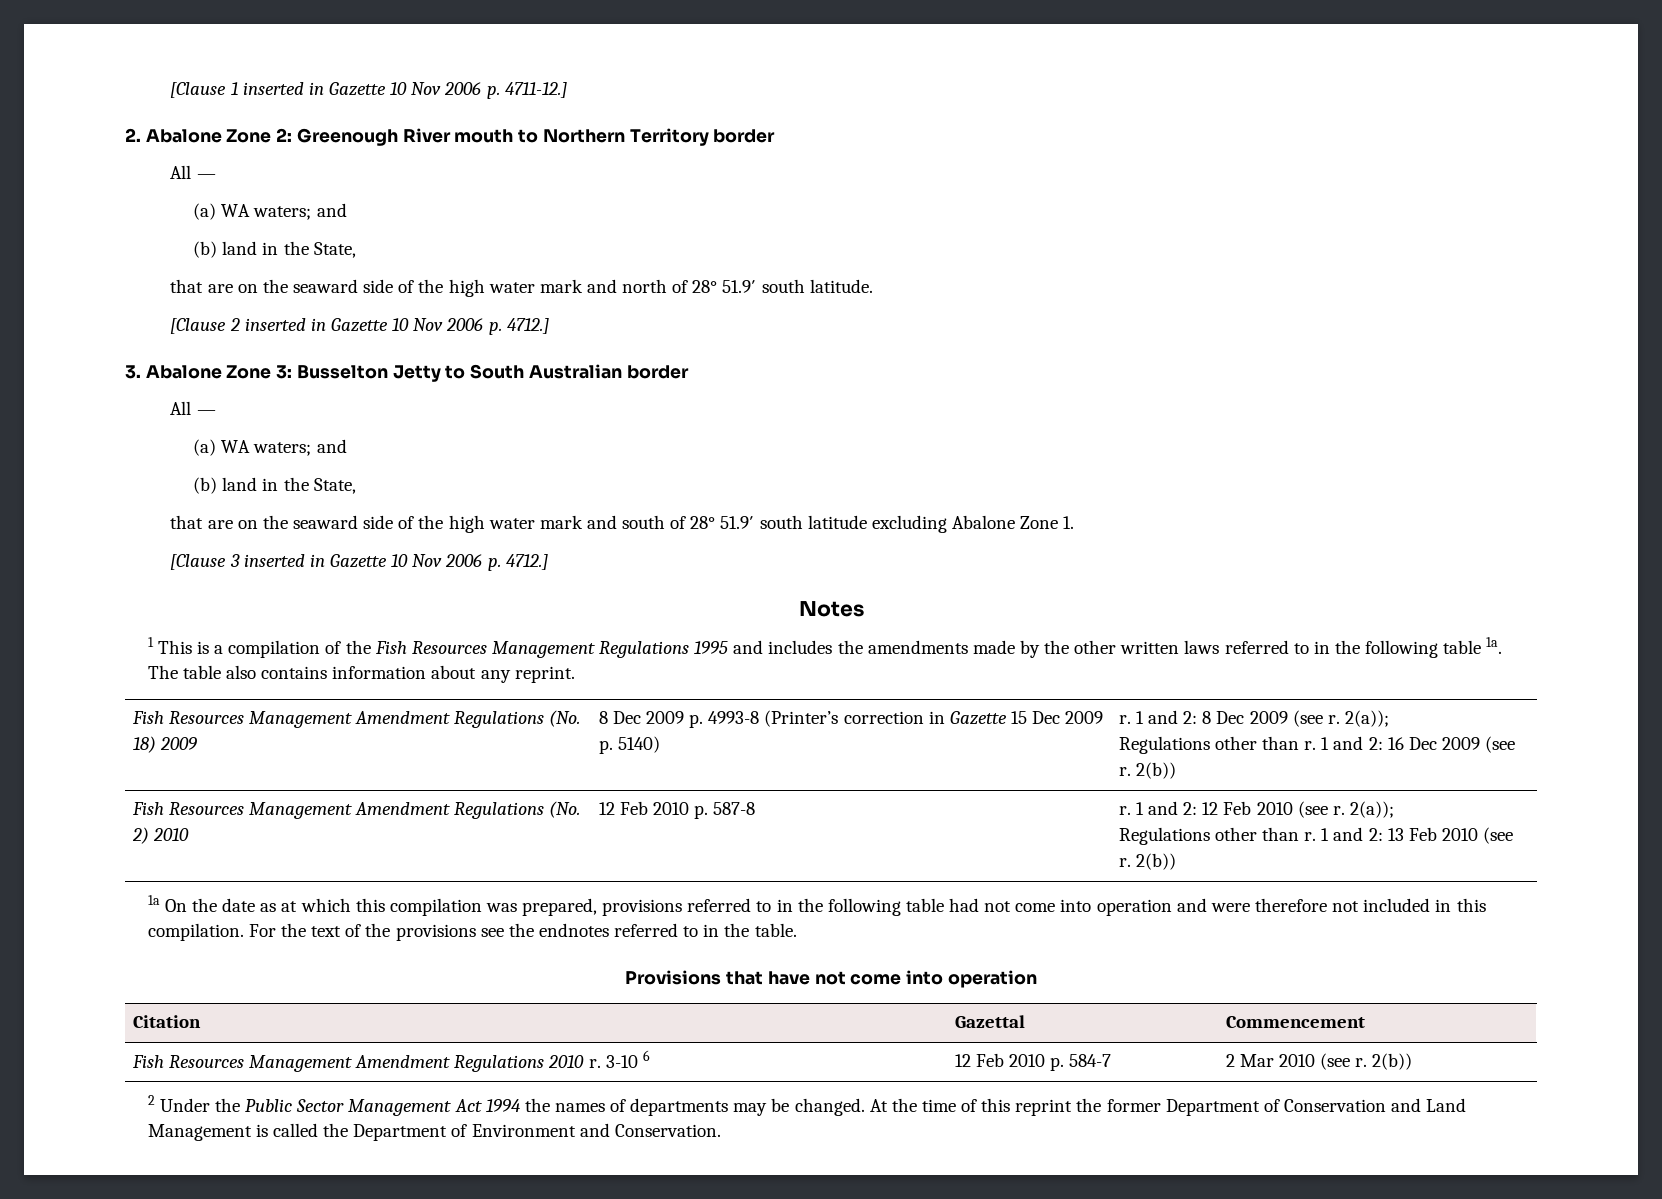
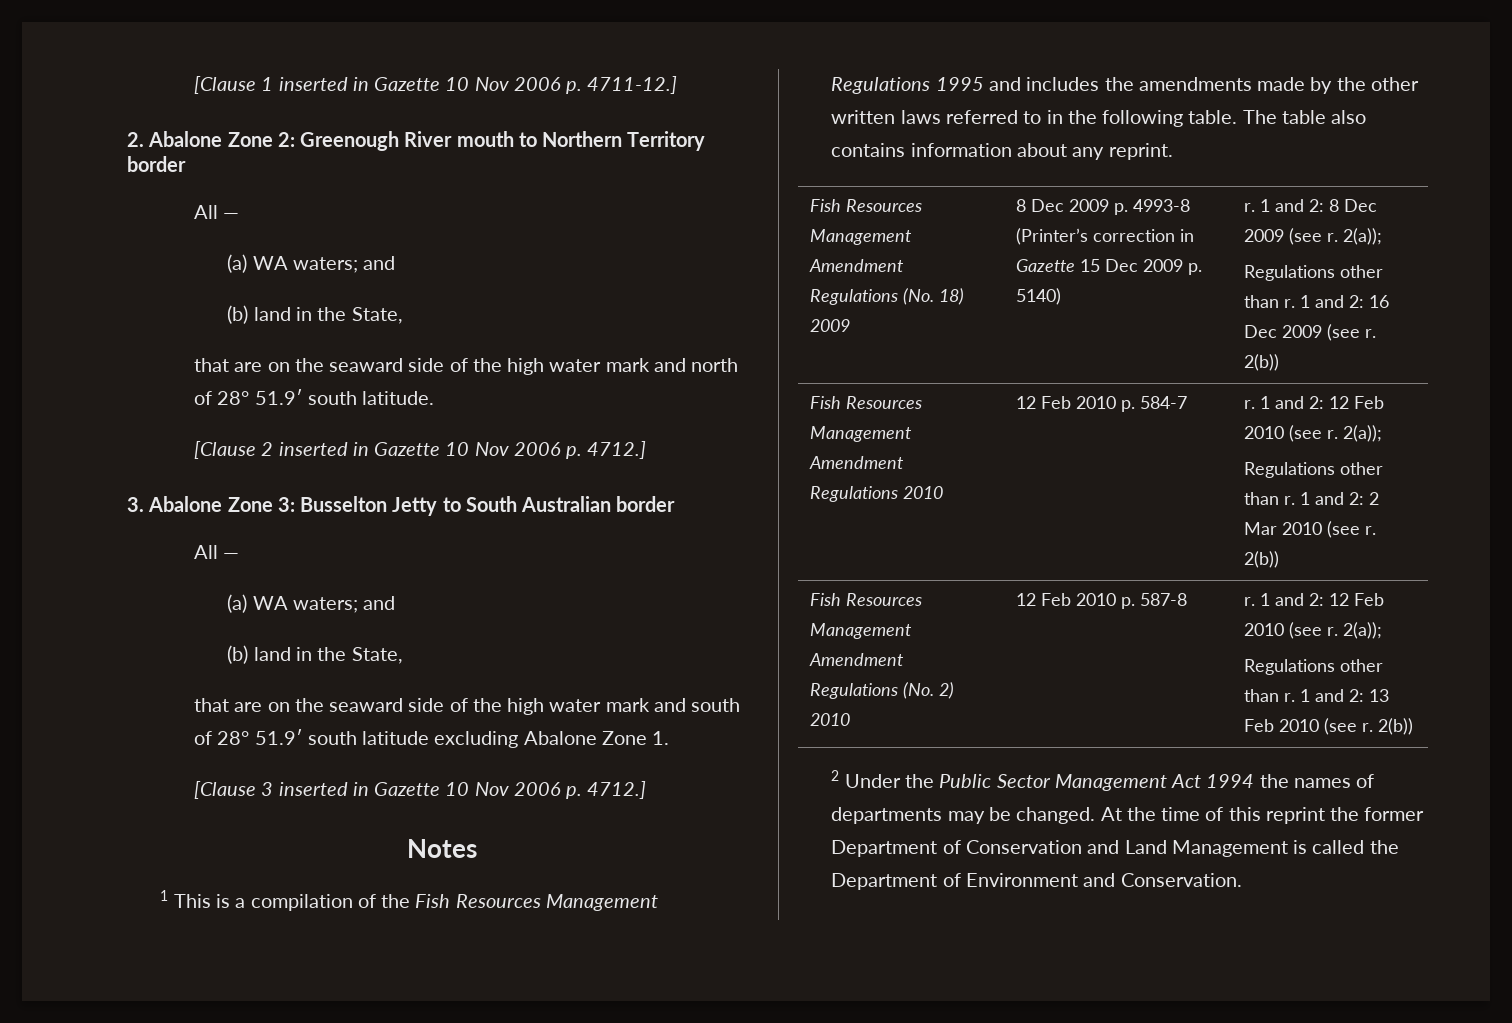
- 1 This is a compilation of the Fish Resources Management Regulations 1995 and includes the amendments made by the other written laws referred to in the following table 1a.
+ 1 This is a compilation of the Fish Resources Management Regulations 1995 and includes the amendments made by the other written laws referred to in the following table.
+ Fish Resources Management Amendment Regulations 2010 | 12 Feb 2010 p. 584-7 | r. 1 and 2: 12 Feb 2010 (see r. 2(a));
+ Regulations other than r. 1 and 2: 2 Mar 2010 (see r. 2(b))
- 1a On the date as at which this compilation was prepared, provisions referred to in the following table had not come into operation and were therefore not included in this compilation. For the text of the provisions see the endnotes referred to in the table.
- Provisions that have not come into operation
- Citation | Gazettal | Commencement
- Fish Resources Management Amendment Regulations 2010 r. 3-10 6 | 12 Feb 2010 p. 584-7 | 2 Mar 2010 (see r. 2(b))

